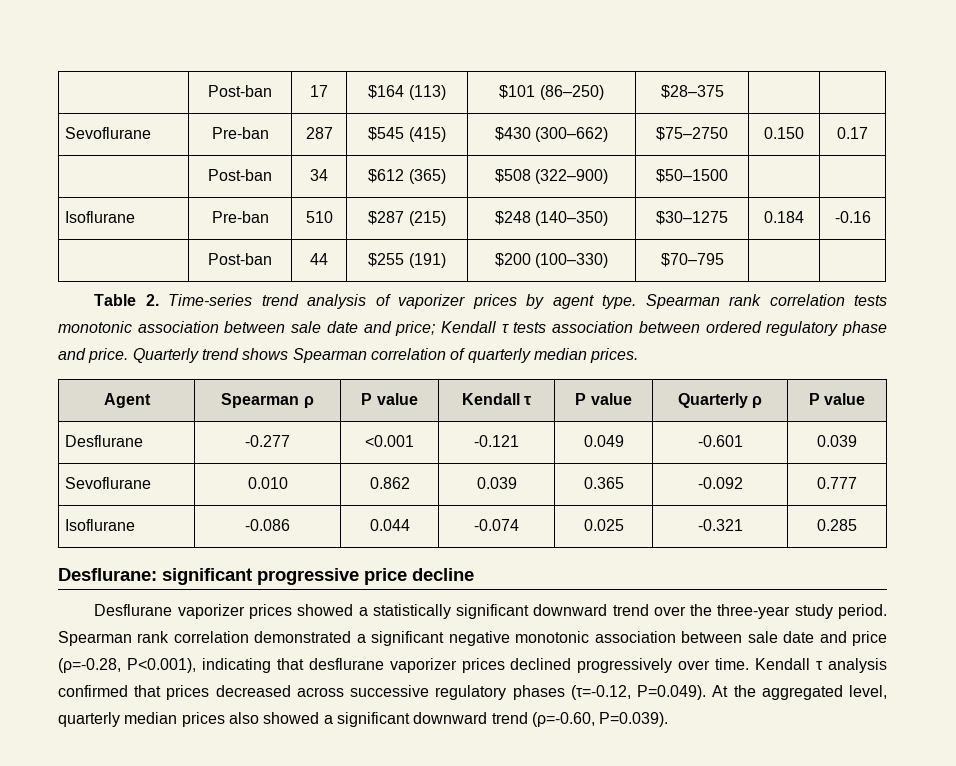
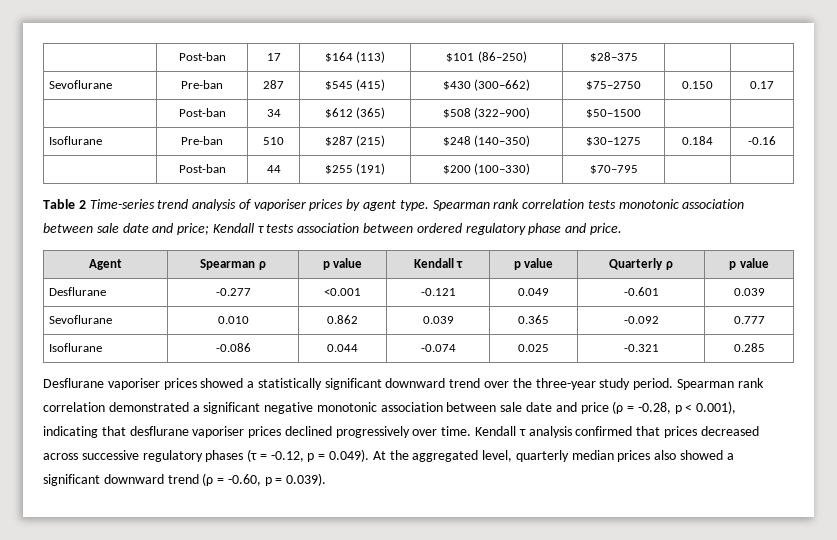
- Table 2. Time-series trend analysis of vaporizer prices by agent type.
+ Table 2 Time-series trend analysis of vaporiser prices by agent type.
- Quarterly trend shows Spearman correlation of quarterly median prices.
- Agent | Spearman ρ | P value | Kendall τ | P value | Quarterly ρ | P value
+ Agent | Spearman ρ | p value | Kendall τ | p value | Quarterly ρ | p value
- Desflurane: significant progressive price decline
- Desflurane vaporizer prices showed a statistically significant downward trend over the three-year study period.
+ Desflurane vaporiser prices showed a statistically significant downward trend over the three-year study period.
- Spearman rank correlation demonstrated a significant negative monotonic association between sale date and price (ρ=-0.28, P<0.001), indicating that desflurane vaporizer prices declined progressively over time.
+ Spearman rank correlation demonstrated a significant negative monotonic association between sale date and price (ρ = -0.28, p < 0.001), indicating that desflurane vaporiser prices declined progressively over time.
- Kendall τ analysis confirmed that prices decreased across successive regulatory phases (τ=-0.12, P=0.049). At the aggregated level, quarterly median prices also showed a significant downward trend (ρ=-0.60, P=0.039).
+ Kendall τ analysis confirmed that prices decreased across successive regulatory phases (τ = -0.12, p = 0.049). At the aggregated level, quarterly median prices also showed a significant downward trend (ρ = -0.60, p = 0.039).

